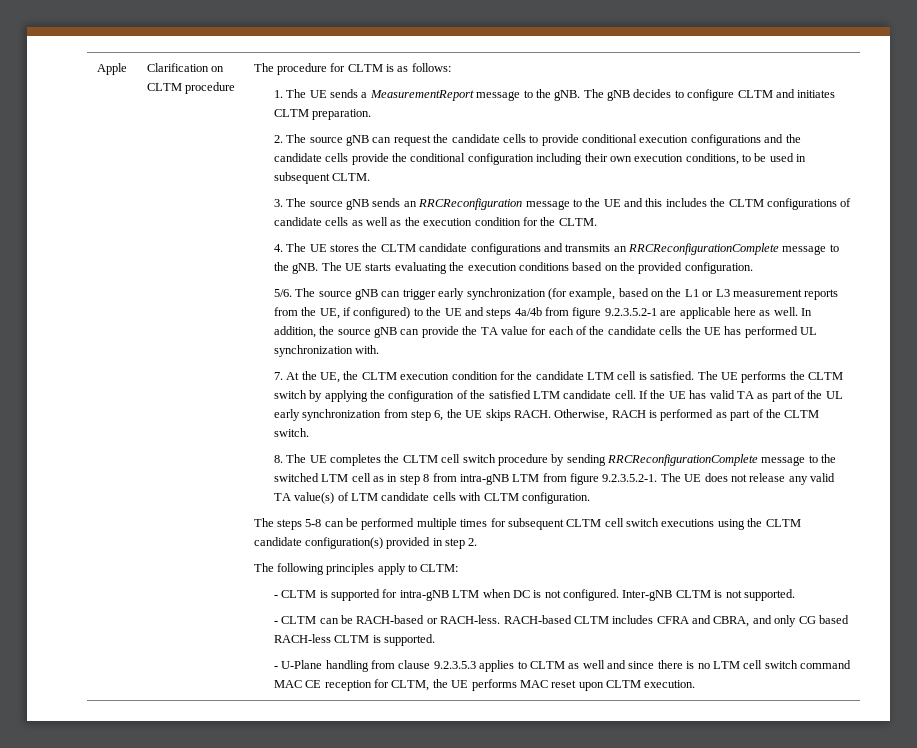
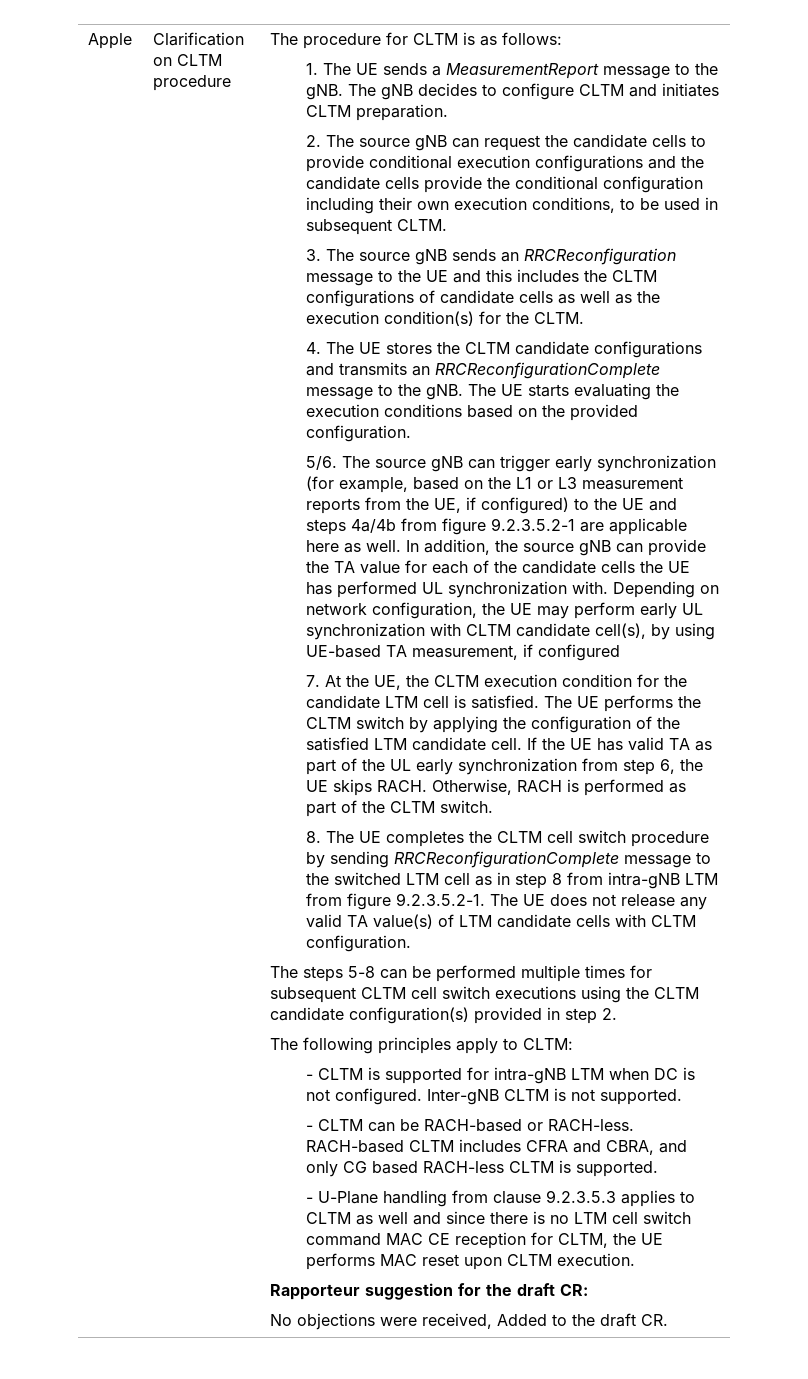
- 3. The source gNB sends an RRCReconfiguration message to the UE and this includes the CLTM configurations of candidate cells as well as the execution condition for the CLTM.
+ 3. The source gNB sends an RRCReconfiguration message to the UE and this includes the CLTM configurations of candidate cells as well as the execution condition(s) for the CLTM.
+ Depending on network configuration, the UE may perform early UL synchronization with CLTM candidate cell(s), by using UE-based TA measurement, if configured
+ Rapporteur suggestion for the draft CR:
+ No objections were received, Added to the draft CR.

